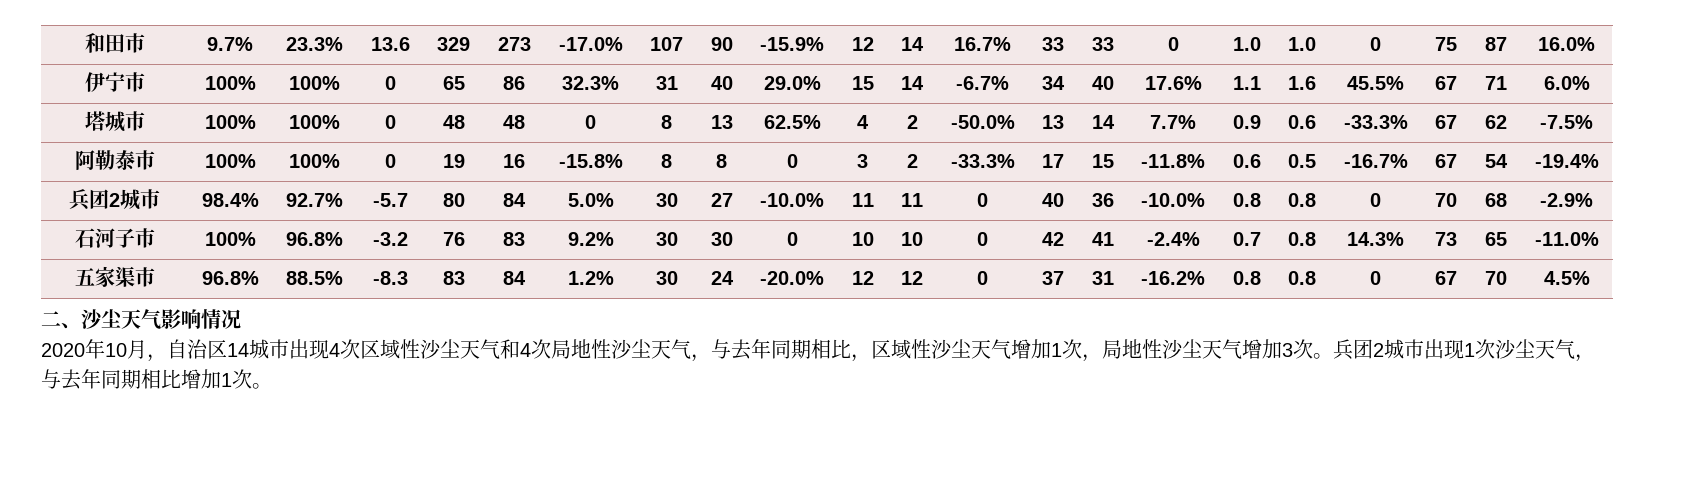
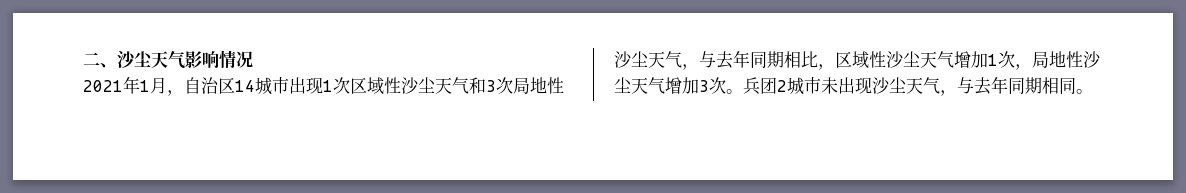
- 和田市 | 9.7% | 23.3% | 13.6 | 329 | 273 | -17.0% | 107 | 90 | -15.9% | 12 | 14 | 16.7% | 33 | 33 | 0 | 1.0 | 1.0 | 0 | 75 | 87 | 16.0%
- 伊宁市 | 100% | 100% | 0 | 65 | 86 | 32.3% | 31 | 40 | 29.0% | 15 | 14 | -6.7% | 34 | 40 | 17.6% | 1.1 | 1.6 | 45.5% | 67 | 71 | 6.0%
- 塔城市 | 100% | 100% | 0 | 48 | 48 | 0 | 8 | 13 | 62.5% | 4 | 2 | -50.0% | 13 | 14 | 7.7% | 0.9 | 0.6 | -33.3% | 67 | 62 | -7.5%
- 阿勒泰市 | 100% | 100% | 0 | 19 | 16 | -15.8% | 8 | 8 | 0 | 3 | 2 | -33.3% | 17 | 15 | -11.8% | 0.6 | 0.5 | -16.7% | 67 | 54 | -19.4%
- 兵团2城市 | 98.4% | 92.7% | -5.7 | 80 | 84 | 5.0% | 30 | 27 | -10.0% | 11 | 11 | 0 | 40 | 36 | -10.0% | 0.8 | 0.8 | 0 | 70 | 68 | -2.9%
- 石河子市 | 100% | 96.8% | -3.2 | 76 | 83 | 9.2% | 30 | 30 | 0 | 10 | 10 | 0 | 42 | 41 | -2.4% | 0.7 | 0.8 | 14.3% | 73 | 65 | -11.0%
- 五家渠市 | 96.8% | 88.5% | -8.3 | 83 | 84 | 1.2% | 30 | 24 | -20.0% | 12 | 12 | 0 | 37 | 31 | -16.2% | 0.8 | 0.8 | 0 | 67 | 70 | 4.5%
- 2020年10月，自治区14城市出现4次区域性沙尘天气和4次局地性沙尘天气，与去年同期相比，区域性沙尘天气增加1次，局地性沙尘天气增加3次。
+ 2021年1月，自治区14城市出现1次区域性沙尘天气和3次局地性沙尘天气，与去年同期相比，区域性沙尘天气增加1次，局地性沙尘天气增加3次。
- 兵团2城市出现1次沙尘天气，与去年同期相比增加1次。
+ 兵团2城市未出现沙尘天气，与去年同期相同。

